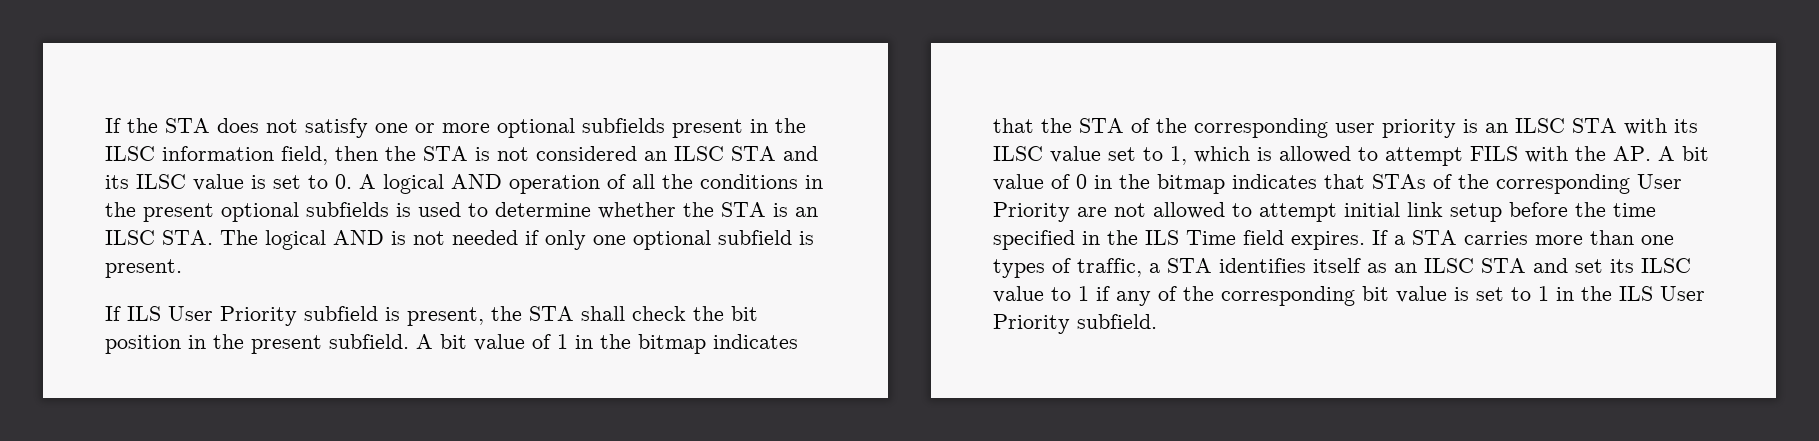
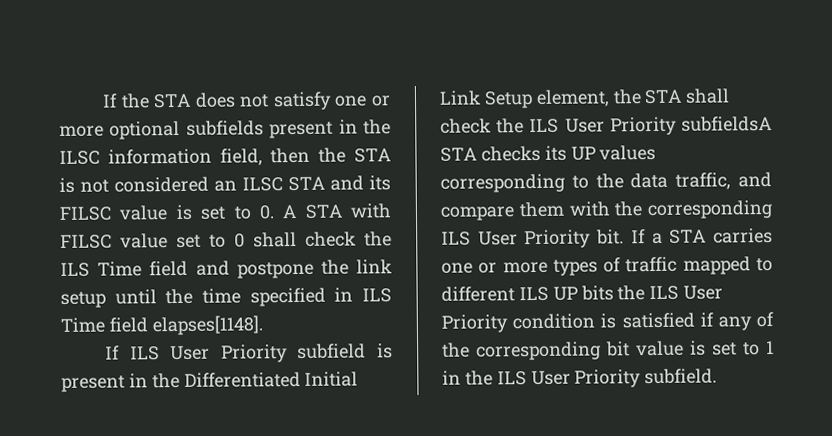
- If the STA does not satisfy one or more optional subfields present in the ILSC information field, then the STA is not considered an ILSC STA and its ILSC value is set to 0. A logical AND operation of all the conditions in the present optional subfields is used to determine whether the STA is an ILSC STA. The logical AND is not needed if only one optional subfield is present.
+ If the STA does not satisfy one or more optional subfields present in the ILSC information field, then the STA is not considered an ILSC STA and its FILSC value is set to 0. A STA with FILSC value set to 0 shall check the ILS Time field and postpone the link setup until the time specified in ILS Time field elapses[1148].
- If ILS User Priority subfield is present, the STA shall check the bit position in the present subfield. A bit value of 1 in the bitmap indicates that the STA of the corresponding user priority is an ILSC STA with its ILSC value set to 1, which is allowed to attempt FILS with the AP. A bit value of 0 in the bitmap indicates that STAs of the corresponding User Priority are not allowed to attempt initial link setup before the time specified in the ILS Time field expires. If a STA carries more than one types of traffic, a STA identifies itself as an ILSC STA and set its ILSC value to 1 if any of the corresponding bit value is set to 1 in the ILS User Priority subfield.
+ If ILS User Priority subfield is present in the Differentiated Initial Link Setup element, the STA shall check the ILS User Priority subfieldsA STA checks its UP values corresponding to the data traffic, and compare them with the corresponding ILS User Priority bit. If a STA carries one or more types of traffic mapped to different ILS UP bits the ILS User Priority condition is satisfied if any of the corresponding bit value is set to 1 in the ILS User Priority subfield.

